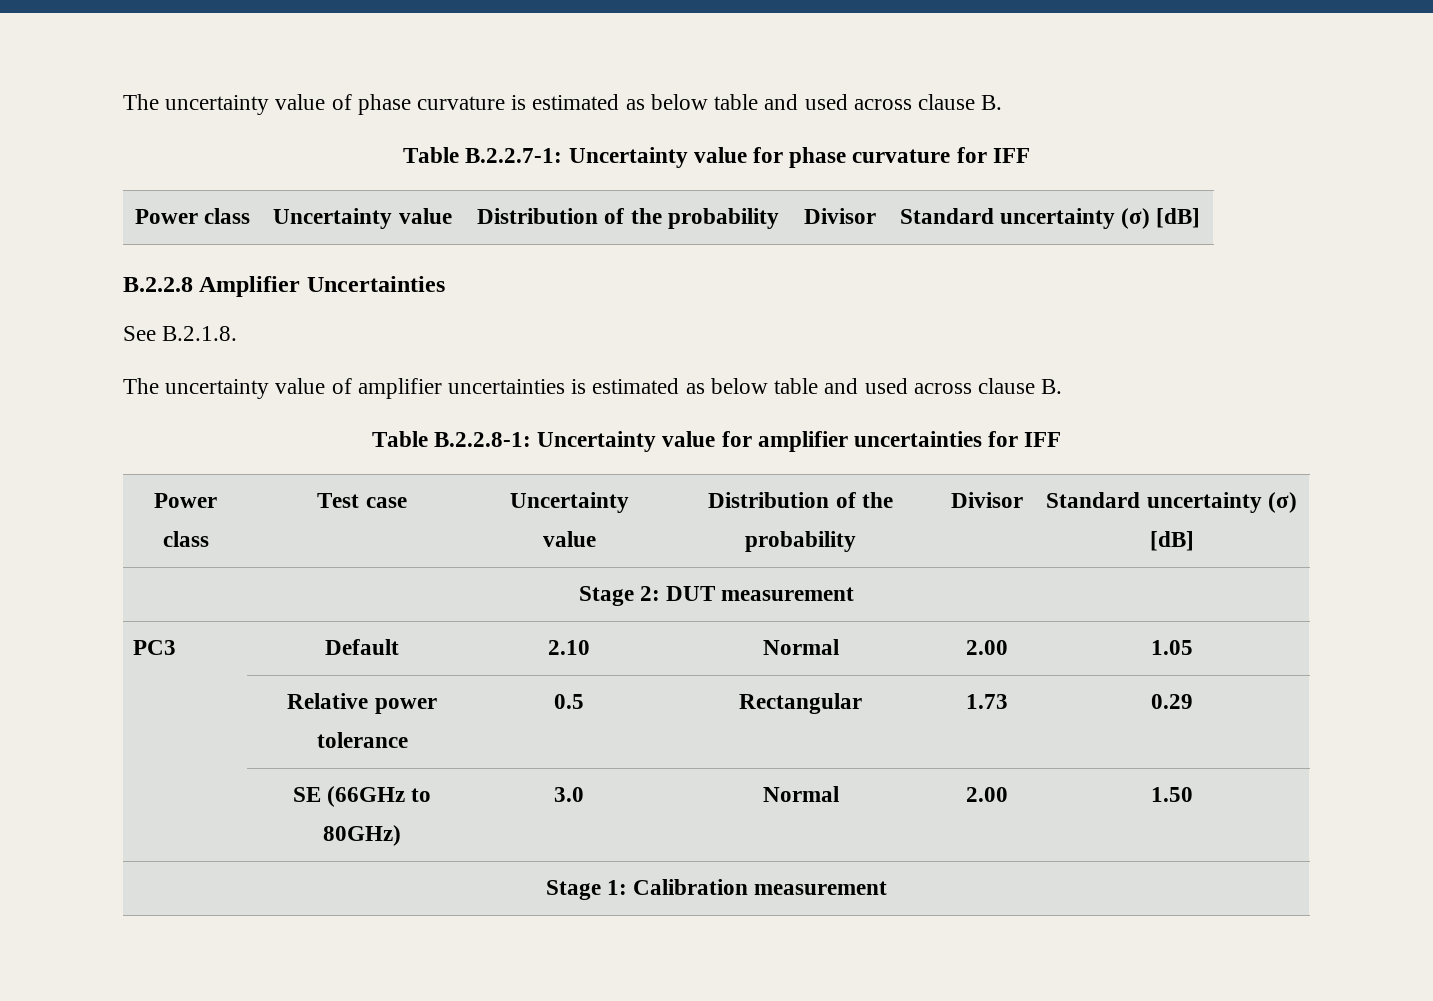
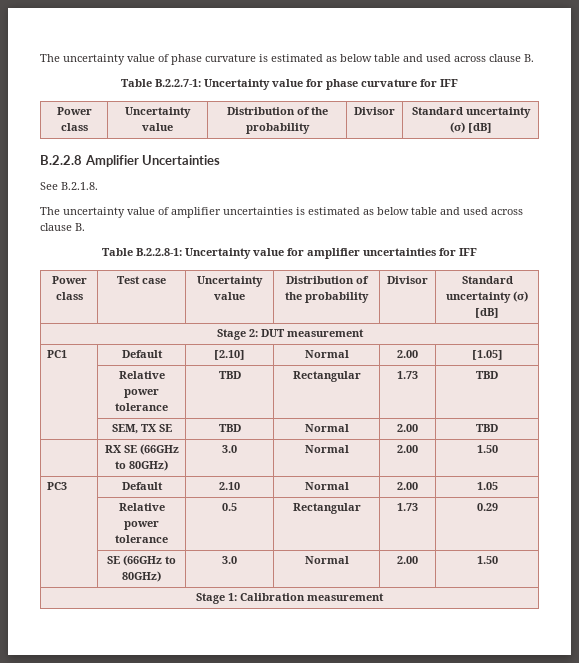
+ PC1 | Default | [2.10] | Normal | 2.00 | [1.05]
+ | Relative power tolerance | TBD | Rectangular | 1.73 | TBD
+ | SEM, TX SE | TBD | Normal | 2.00 | TBD
+ | RX SE (66GHz to 80GHz) | 3.0 | Normal | 2.00 | 1.50

